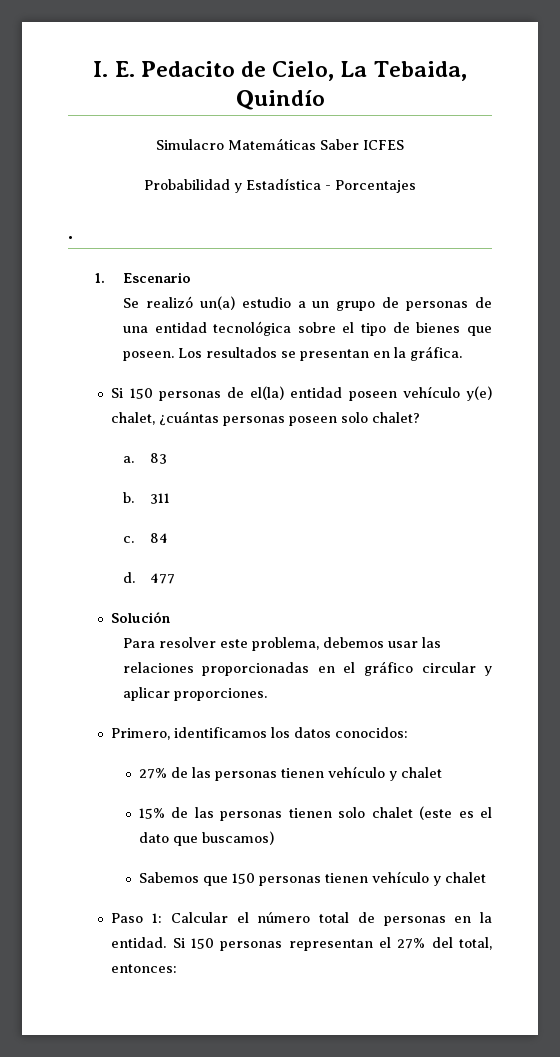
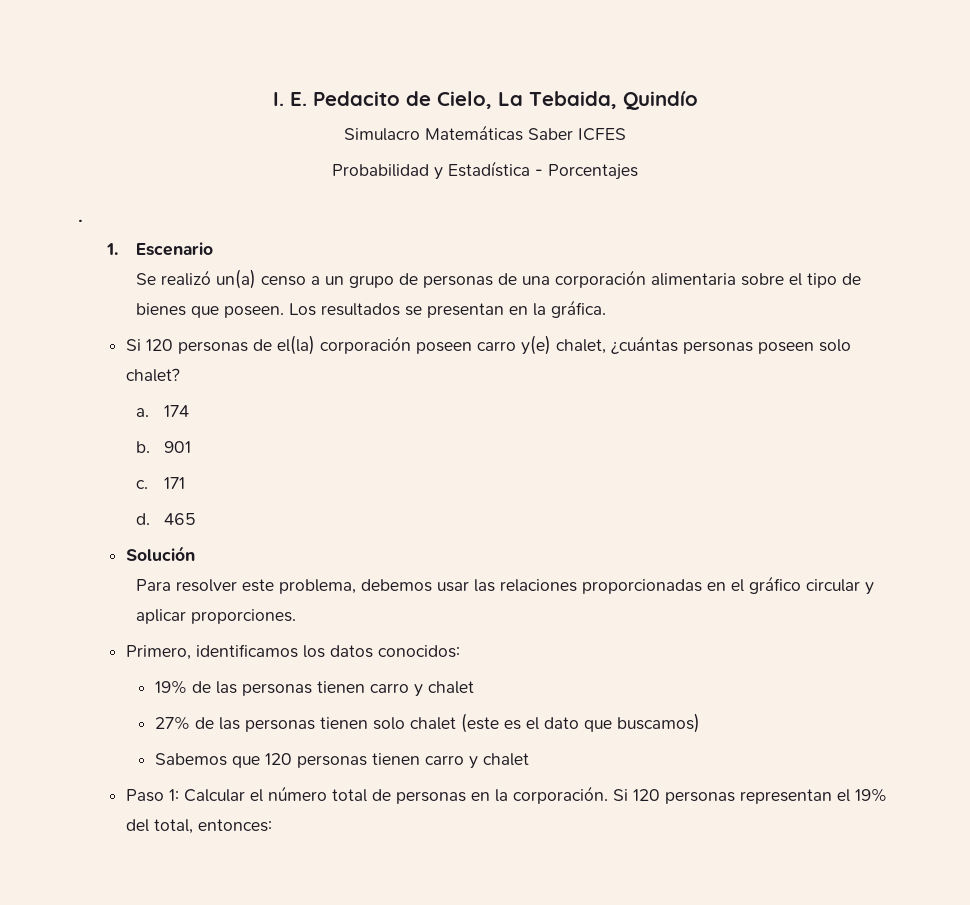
- Se realizó un(a) estudio a un grupo de personas de una entidad tecnológica sobre el tipo de bienes que poseen.
+ Se realizó un(a) censo a un grupo de personas de una corporación alimentaria sobre el tipo de bienes que poseen.
- Si 150 personas de el(la) entidad poseen vehículo y(e) chalet, ¿cuántas personas poseen solo chalet?
+ Si 120 personas de el(la) corporación poseen carro y(e) chalet, ¿cuántas personas poseen solo chalet?
- 83
+ 174
- 311
+ 901
- 84
+ 171
- 477
+ 465
- 27% de las personas tienen vehículo y chalet
- 15% de las personas tienen solo chalet (este es el dato que buscamos)
+ 19% de las personas tienen carro y chalet
+ 27% de las personas tienen solo chalet (este es el dato que buscamos)
- Sabemos que 150 personas tienen vehículo y chalet
+ Sabemos que 120 personas tienen carro y chalet
- Paso 1: Calcular el número total de personas en la entidad. Si 150 personas representan el 27% del total, entonces:
+ Paso 1: Calcular el número total de personas en la corporación. Si 120 personas representan el 19% del total, entonces:

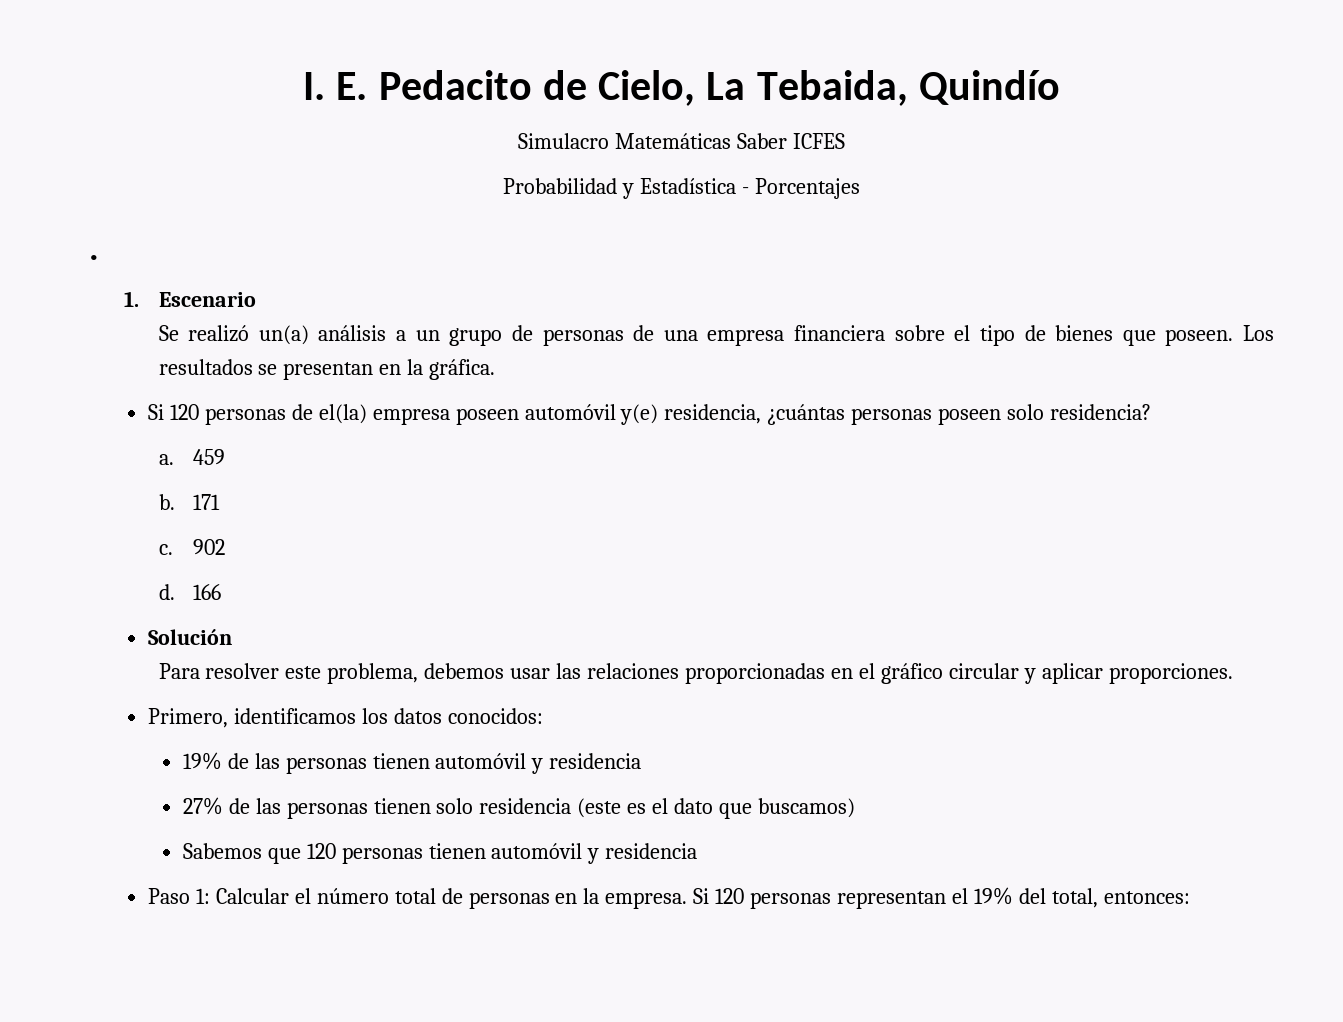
- Se realizó un(a) censo a un grupo de personas de una corporación alimentaria sobre el tipo de bienes que poseen.
+ Se realizó un(a) análisis a un grupo de personas de una empresa financiera sobre el tipo de bienes que poseen.
- Si 120 personas de el(la) corporación poseen carro y(e) chalet, ¿cuántas personas poseen solo chalet?
+ Si 120 personas de el(la) empresa poseen automóvil y(e) residencia, ¿cuántas personas poseen solo residencia?
- 174
- b. 901
- c. 171
- d. 465
+ 459
+ b. 171
+ c. 902
+ d. 166
- 19% de las personas tienen carro y chalet
+ 19% de las personas tienen automóvil y residencia
- 27% de las personas tienen solo chalet (este es el dato que buscamos)
+ 27% de las personas tienen solo residencia (este es el dato que buscamos)
- Sabemos que 120 personas tienen carro y chalet
+ Sabemos que 120 personas tienen automóvil y residencia
- Paso 1: Calcular el número total de personas en la corporación.
+ Paso 1: Calcular el número total de personas en la empresa.

